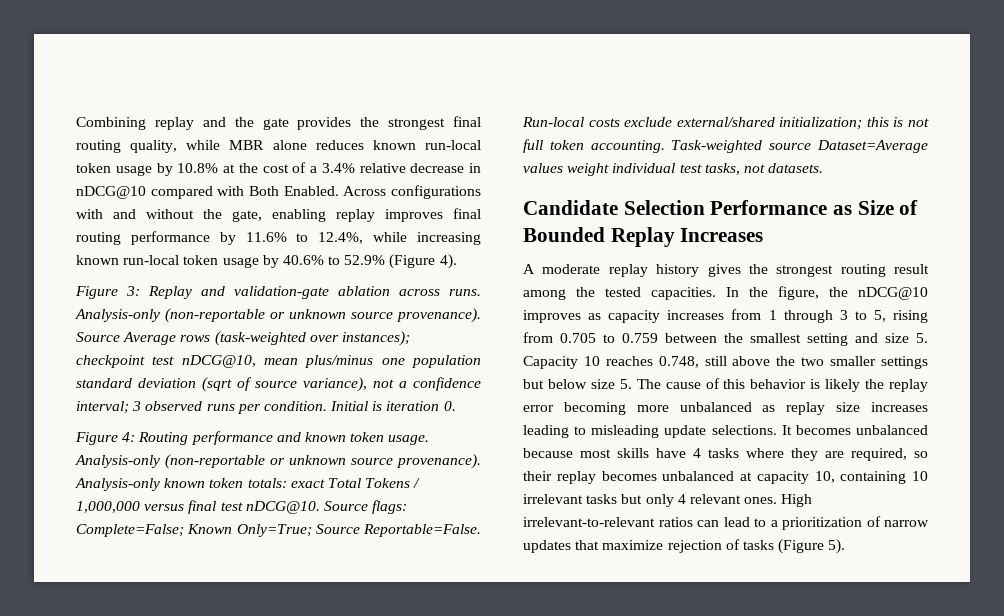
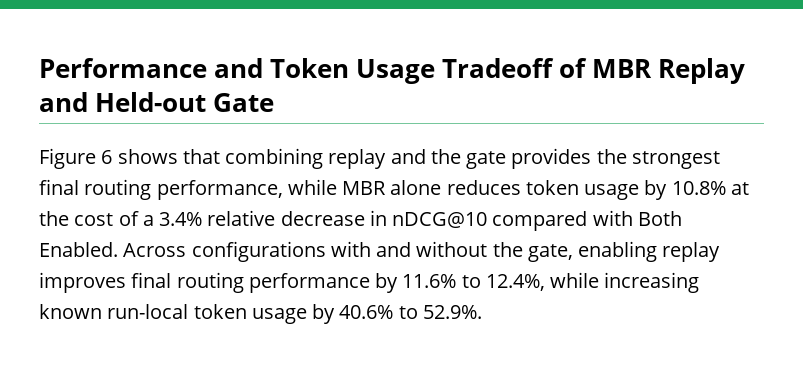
- Combining replay and the gate provides the strongest final routing quality, while MBR alone reduces known run-local token usage by 10.8% at the cost of a 3.4% relative decrease in nDCG@10 compared with Both Enabled.
+ Performance and Token Usage Tradeoff of MBR Replay and Held-out Gate
+ Figure 6 shows that combining replay and the gate provides the strongest final routing performance, while MBR alone reduces token usage by 10.8% at the cost of a 3.4% relative decrease in nDCG@10 compared with Both Enabled.
- Across configurations with and without the gate, enabling replay improves final routing performance by 11.6% to 12.4%, while increasing known run-local token usage by 40.6% to 52.9% (Figure 4).
- Figure 3: Replay and validation-gate ablation across runs. Analysis-only (non-reportable or unknown source provenance). Source Average rows (task-weighted over instances); checkpoint test nDCG@10, mean plus/minus one population standard deviation (sqrt of source variance), not a confidence interval; 3 observed runs per condition. Initial is iteration 0.
- Figure 4: Routing performance and known token usage. Analysis-only (non-reportable or unknown source provenance). Analysis-only known token totals: exact Total Tokens / 1,000,000 versus final test nDCG@10. Source flags: Complete=False; Known Only=True; Source Reportable=False. Run-local costs exclude external/shared initialization; this is not full token accounting. Task-weighted source Dataset=Average values weight individual test tasks, not datasets.
- Candidate Selection Performance as Size of Bounded Replay Increases
- A moderate replay history gives the strongest routing result among the tested capacities. In the figure, the nDCG@10 improves as capacity increases from 1 through 3 to 5, rising from 0.705 to 0.759 between the smallest setting and size 5. Capacity 10 reaches 0.748, still above the two smaller settings but below size 5. The cause of this behavior is likely the replay error becoming more unbalanced as replay size increases leading to misleading update selections. It becomes unbalanced because most skills have 4 tasks where they are required, so their replay becomes unbalanced at capacity 10, containing 10 irrelevant tasks but only 4 relevant ones. High irrelevant-to-relevant ratios can lead to a prioritization of narrow updates that maximize rejection of tasks (Figure 5).
+ Across configurations with and without the gate, enabling replay improves final routing performance by 11.6% to 12.4%, while increasing known run-local token usage by 40.6% to 52.9%.

